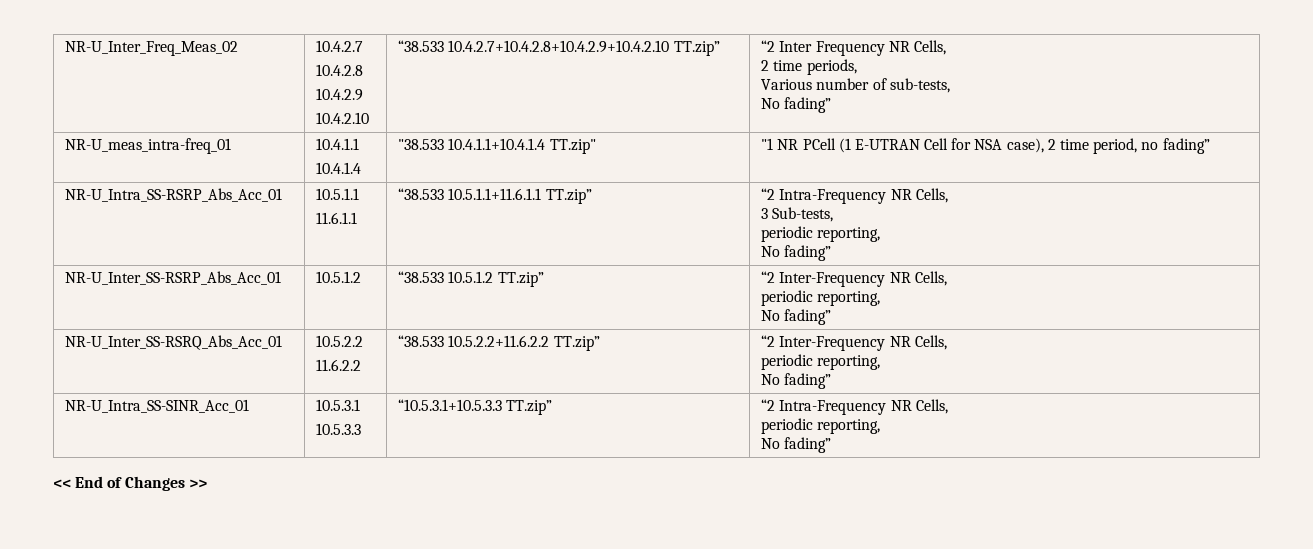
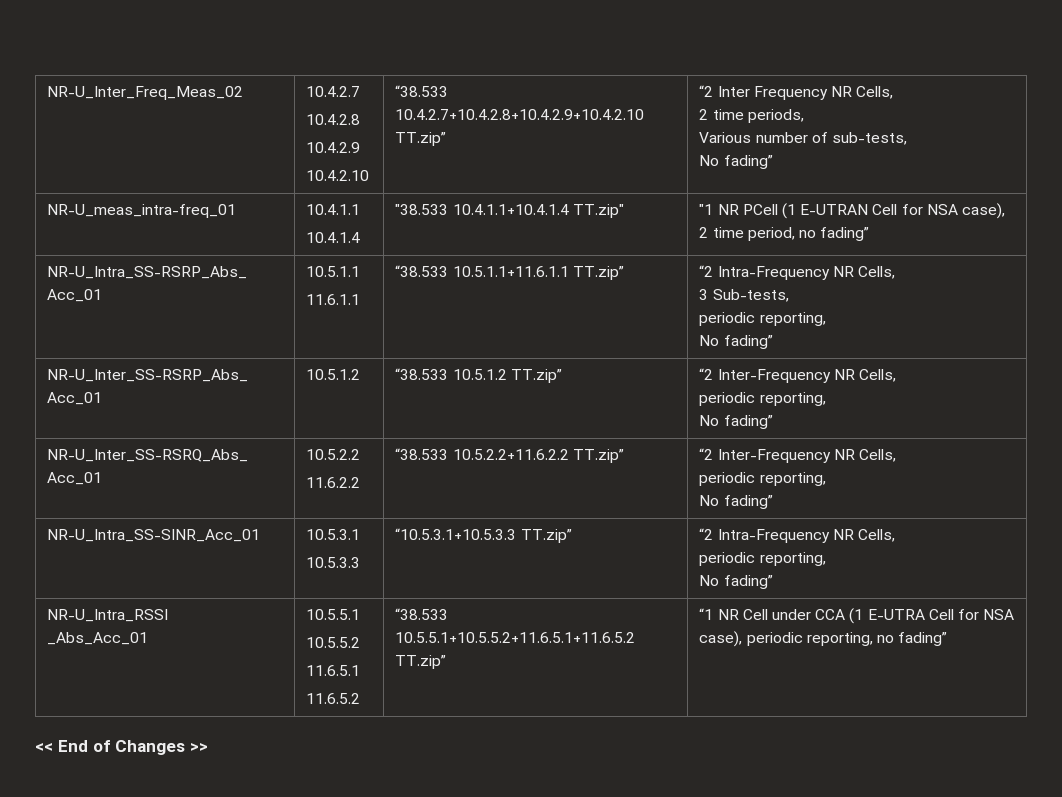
+ NR-U_Intra_RSSI
+ _Abs_Acc_01 | 10.5.5.1
+ 10.5.5.2
+ 11.6.5.1
+ 11.6.5.2 | “38.533 10.5.5.1+10.5.5.2+11.6.5.1+11.6.5.2 TT.zip” | “1 NR Cell under CCA (1 E-UTRA Cell for NSA case), periodic reporting, no fading”

